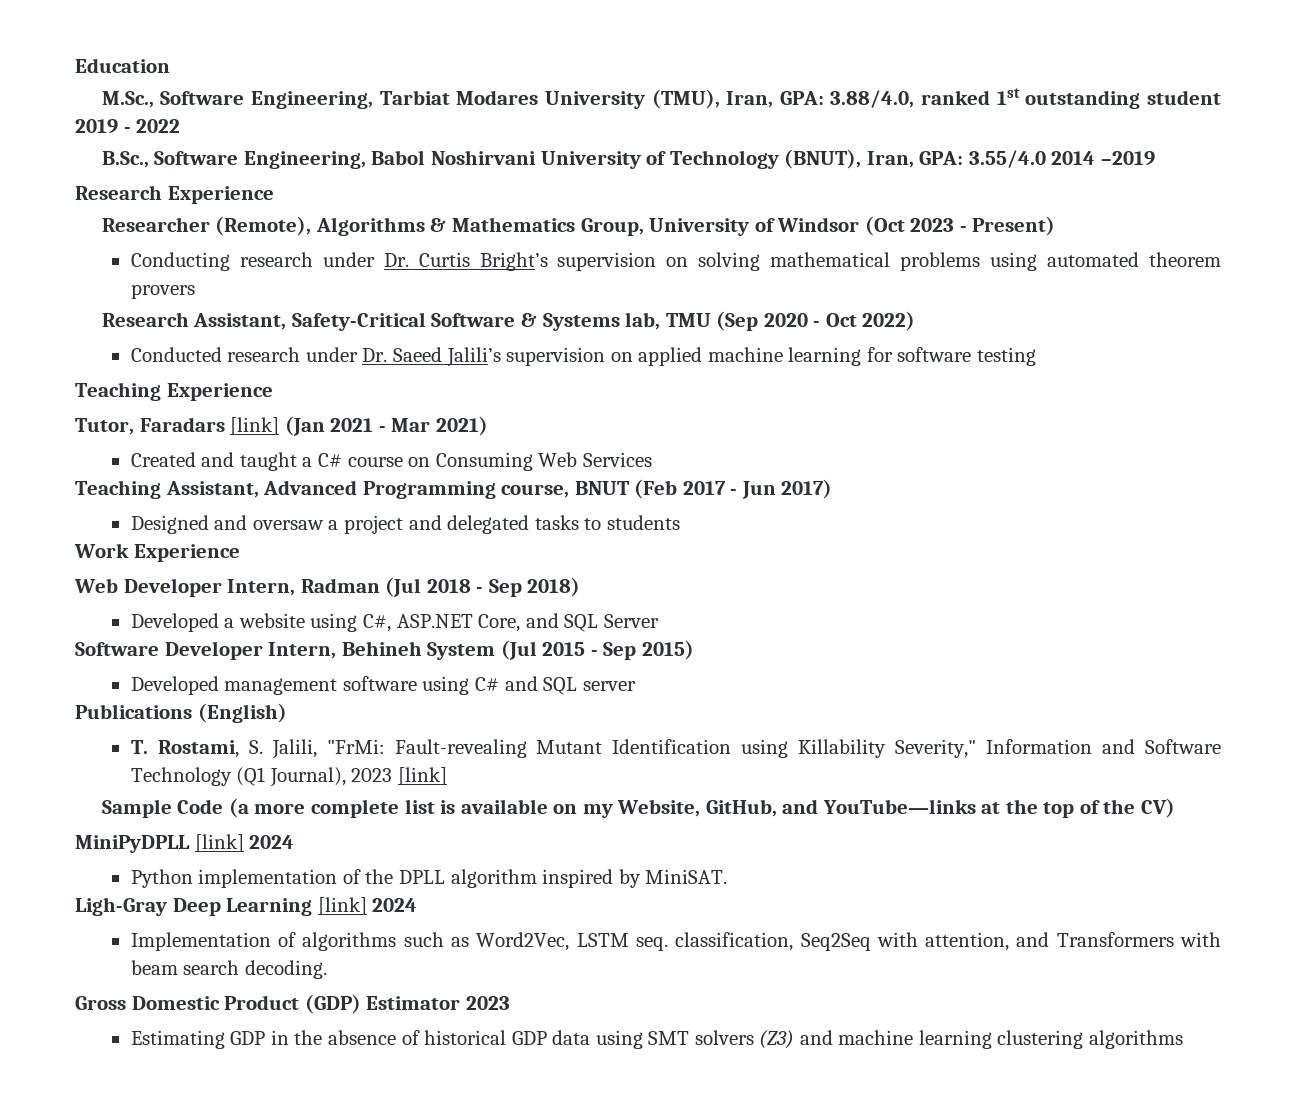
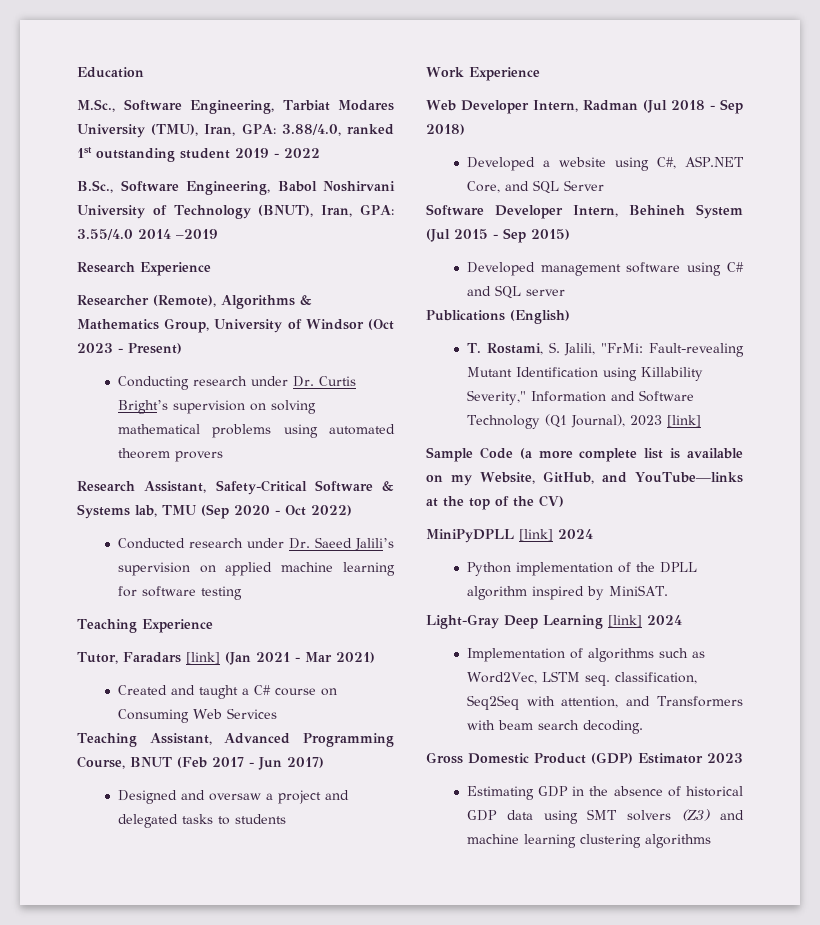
- Teaching Assistant, Advanced Programming course, BNUT (Feb 2017 - Jun 2017)
+ Teaching Assistant, Advanced Programming Course, BNUT (Feb 2017 - Jun 2017)
- Ligh-Gray Deep Learning [link] 2024
+ Light-Gray Deep Learning [link] 2024

